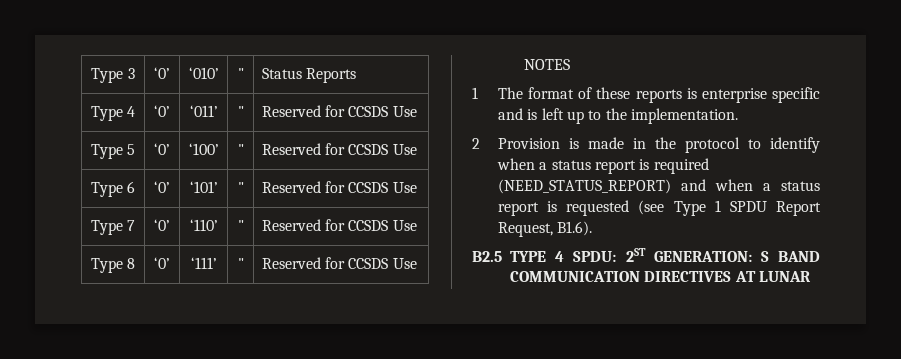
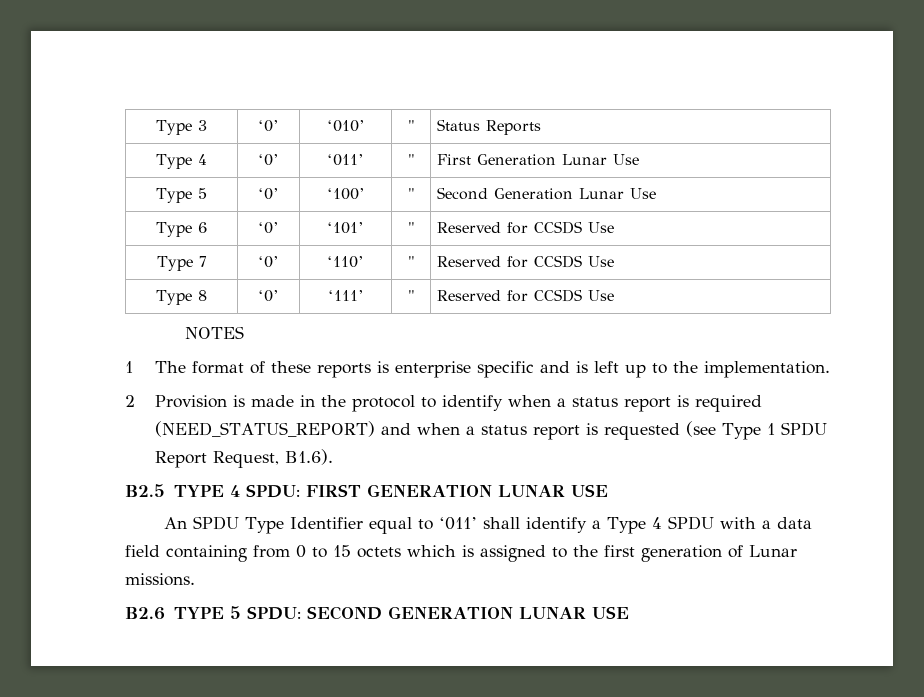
- Type 4 | ‘0’ | ‘011’ | " | Reserved for CCSDS Use
+ Type 4 | ‘0’ | ‘011’ | " | First Generation Lunar Use
- Type 5 | ‘0’ | ‘100’ | " | Reserved for CCSDS Use
+ Type 5 | ‘0’ | ‘100’ | " | Second Generation Lunar Use
- B2.5 TYPE 4 SPDU: 2ST GENERATION: S BAND COMMUNICATION DIRECTIVES AT LUNAR
+ B2.5 TYPE 4 SPDU: FIRST GENERATION LUNAR USE
+ An SPDU Type Identifier equal to ‘011’ shall identify a Type 4 SPDU with a data field containing from 0 to 15 octets which is assigned to the first generation of Lunar missions.
+ B2.6 TYPE 5 SPDU: SECOND GENERATION LUNAR USE

